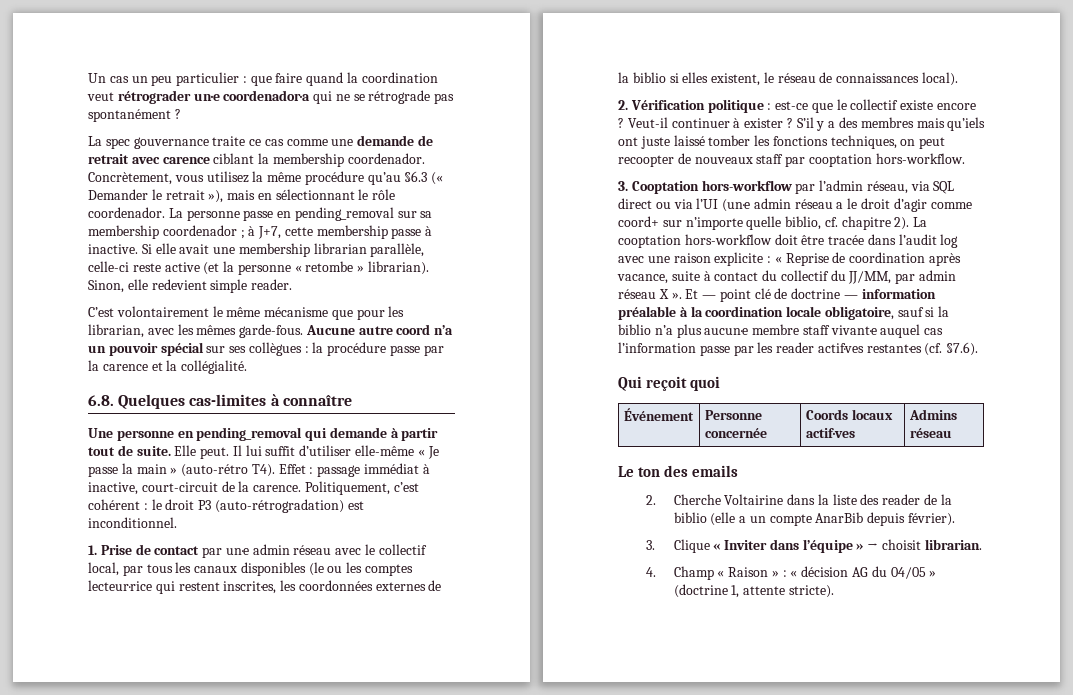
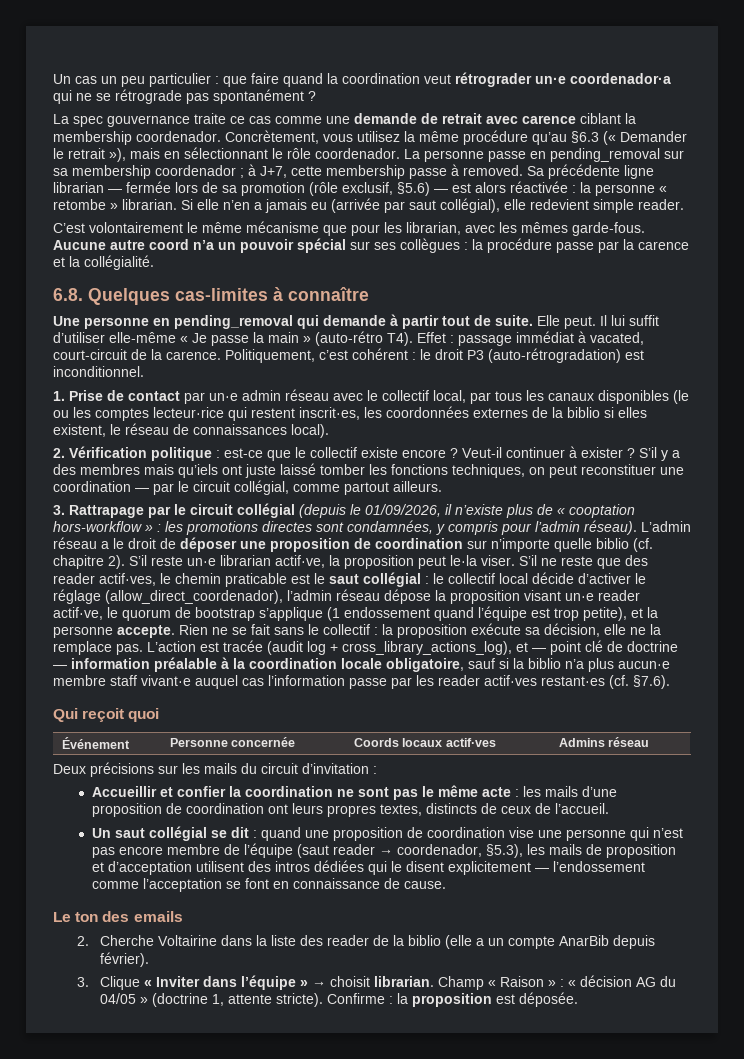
- La personne passe en pending_removal sur sa membership coordenador ; à J+7, cette membership passe à inactive. Si elle avait une membership librarian parallèle, celle-ci reste active (et la personne « retombe » librarian). Sinon, elle redevient simple reader.
+ La personne passe en pending_removal sur sa membership coordenador ; à J+7, cette membership passe à removed. Sa précédente ligne librarian — fermée lors de sa promotion (rôle exclusif, §5.6) — est alors réactivée : la personne « retombe » librarian. Si elle n’en a jamais eu (arrivée par saut collégial), elle redevient simple reader.
- Il lui suffit d’utiliser elle-même « Je passe la main » (auto-rétro T4). Effet : passage immédiat à inactive, court-circuit de la carence.
+ Il lui suffit d’utiliser elle-même « Je passe la main » (auto-rétro T4). Effet : passage immédiat à vacated, court-circuit de la carence.
- S’il y a des membres mais qu’iels ont juste laissé tomber les fonctions techniques, on peut recoopter de nouveaux staff par cooptation hors-workflow.
- 3. Cooptation hors-workflow par l’admin réseau, via SQL direct ou via l’UI (un·e admin réseau a le droit d’agir comme coord+ sur n’importe quelle biblio, cf. chapitre 2). La cooptation hors-workflow doit être tracée dans l’audit log avec une raison explicite : « Reprise de coordination après vacance, suite à contact du collectif du JJ/MM, par admin réseau X ». Et — point clé de doctrine — information préalable à la coordination locale obligatoire, sauf si la biblio n’a plus aucun·e membre staff vivant·e auquel cas l’information passe par les reader actif·ves restant·es (cf. §7.6).
+ S’il y a des membres mais qu’iels ont juste laissé tomber les fonctions techniques, on peut reconstituer une coordination — par le circuit collégial, comme partout ailleurs.
+ 3. Rattrapage par le circuit collégial (depuis le 01/09/2026, il n’existe plus de « cooptation hors-workflow » : les promotions directes sont condamnées, y compris pour l’admin réseau). L’admin réseau a le droit de déposer une proposition de coordination sur n’importe quelle biblio (cf. chapitre 2). S’il reste un·e librarian actif·ve, la proposition peut le·la viser. S’il ne reste que des reader actif·ves, le chemin praticable est le saut collégial : le collectif local décide d’activer le réglage (allow_direct_coordenador), l’admin réseau dépose la proposition visant un·e reader actif·ve, le quorum de bootstrap s’applique (1 endossement quand l’équipe est trop petite), et la personne accepte. Rien ne se fait sans le collectif : la proposition exécute sa décision, elle ne la remplace pas. L’action est tracée (audit log + cross_library_actions_log), et — point clé de doctrine — information préalable à la coordination locale obligatoire, sauf si la biblio n’a plus aucun·e membre staff vivant·e auquel cas l’information passe par les reader actif·ves restant·es (cf. §7.6).
+ Deux précisions sur les mails du circuit d’invitation :
+ Accueillir et confier la coordination ne sont pas le même acte : les mails d’une proposition de coordination ont leurs propres textes, distincts de ceux de l’accueil.
+ Un saut collégial se dit : quand une proposition de coordination vise une personne qui n’est pas encore membre de l’équipe (saut reader → coordenador, §5.3), les mails de proposition et d’acceptation utilisent des intros dédiées qui le disent explicitement — l’endossement comme l’acceptation se font en connaissance de cause.
- 3. Clique « Inviter dans l’équipe » → choisit librarian.
- 4. Champ « Raison » : « décision AG du 04/05 » (doctrine 1, attente stricte).
+ 3. Clique « Inviter dans l’équipe » → choisit librarian. Champ « Raison » : « décision AG du 04/05 » (doctrine 1, attente stricte).
+ Confirme : la proposition est déposée.

